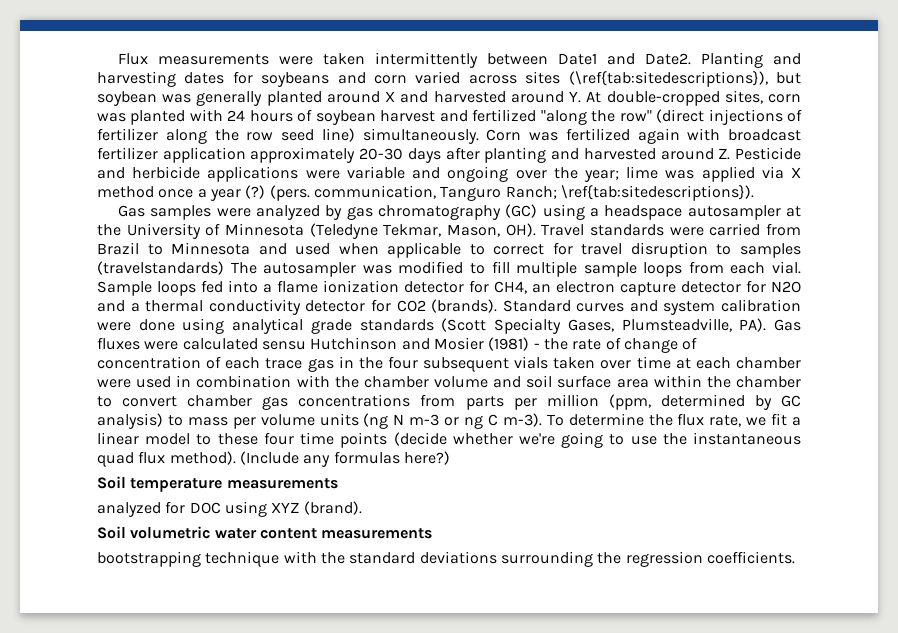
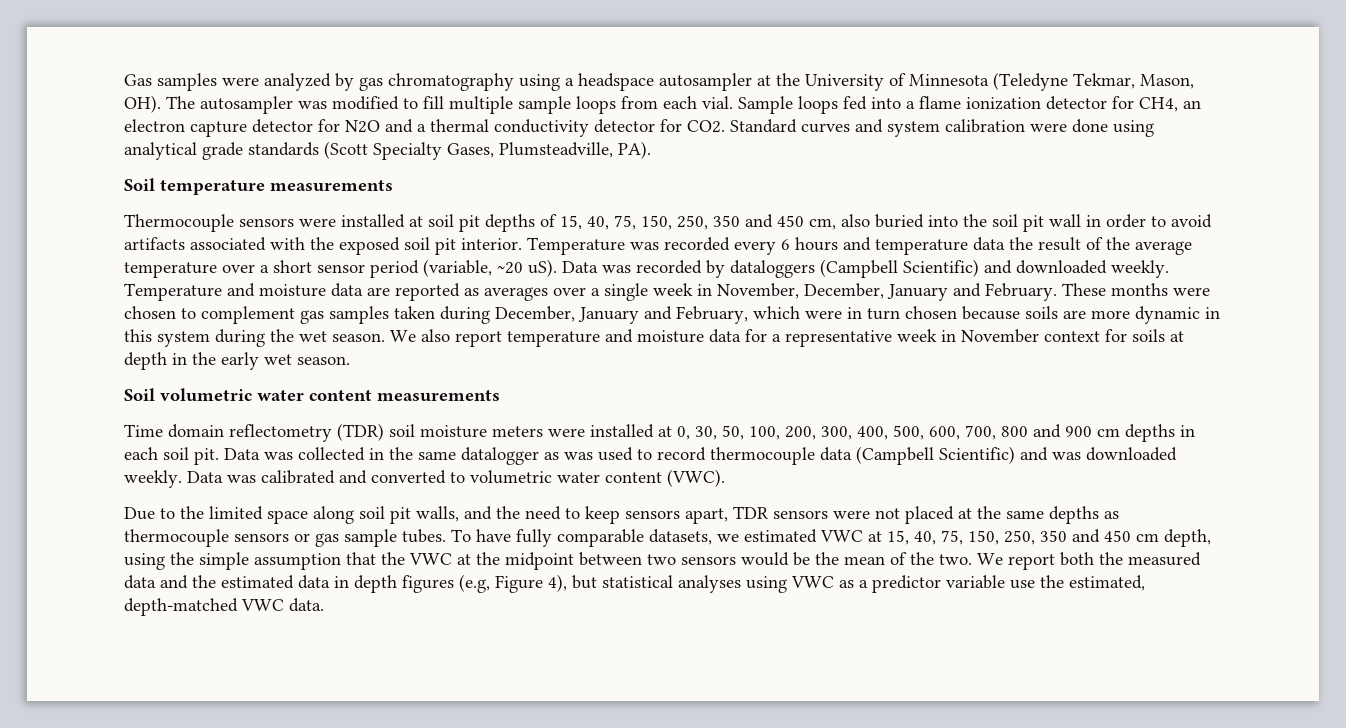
- Flux measurements were taken intermittently between Date1 and Date2. Planting and harvesting dates for soybeans and corn varied across sites (\ref{tab:sitedescriptions}), but soybean was generally planted around X and harvested around Y. At double-cropped sites, corn was planted with 24 hours of soybean harvest and fertilized "along the row" (direct injections of fertilizer along the row seed line) simultaneously. Corn was fertilized again with broadcast fertilizer application approximately 20-30 days after planting and harvested around Z. Pesticide and herbicide applications were variable and ongoing over the year; lime was applied via X method once a year (?) (pers. communication, Tanguro Ranch; \ref{tab:sitedescriptions}).
- Gas samples were analyzed by gas chromatography (GC) using a headspace autosampler at the University of Minnesota (Teledyne Tekmar, Mason, OH). Travel standards were carried from Brazil to Minnesota and used when applicable to correct for travel disruption to samples (travelstandards) The autosampler was modified to fill multiple sample loops from each vial.
+ Gas samples were analyzed by gas chromatography using a headspace autosampler at the University of Minnesota (Teledyne Tekmar, Mason, OH). The autosampler was modified to fill multiple sample loops from each vial.
- Sample loops fed into a flame ionization detector for CH4, an electron capture detector for N2O and a thermal conductivity detector for CO2 (brands). Standard curves and system calibration were done using analytical grade standards (Scott Specialty Gases, Plumsteadville, PA). Gas fluxes were calculated sensu Hutchinson and Mosier (1981) - the rate of change of concentration of each trace gas in the four subsequent vials taken over time at each chamber were used in combination with the chamber volume and soil surface area within the chamber to convert chamber gas concentrations from parts per million (ppm, determined by GC analysis) to mass per volume units (ng N m-3 or ng C m-3). To determine the flux rate, we fit a linear model to these four time points (decide whether we're going to use the instantaneous quad flux method). (Include any formulas here?)
+ Sample loops fed into a flame ionization detector for CH4, an electron capture detector for N2O and a thermal conductivity detector for CO2. Standard curves and system calibration were done using analytical grade standards (Scott Specialty Gases, Plumsteadville, PA).
  Soil temperature measurements
- analyzed for DOC using XYZ (brand).
+ Thermocouple sensors were installed at soil pit depths of 15, 40, 75, 150, 250, 350 and 450 cm, also buried into the soil pit wall in order to avoid artifacts associated with the exposed soil pit interior. Temperature was recorded every 6 hours and temperature data the result of the average temperature over a short sensor period (variable, ~20 uS). Data was recorded by dataloggers (Campbell Scientific) and downloaded weekly. Temperature and moisture data are reported as averages over a single week in November, December, January and February. These months were chosen to complement gas samples taken during December, January and February, which were in turn chosen because soils are more dynamic in this system during the wet season. We also report temperature and moisture data for a representative week in November context for soils at depth in the early wet season.
- bootstrapping technique with the standard deviations surrounding the regression coefficients.
+ Time domain reflectometry (TDR) soil moisture meters were installed at 0, 30, 50, 100, 200, 300, 400, 500, 600, 700, 800 and 900 cm depths in each soil pit. Data was collected in the same datalogger as was used to record thermocouple data (Campbell Scientific) and was downloaded weekly. Data was calibrated and converted to volumetric water content (VWC).
+ Due to the limited space along soil pit walls, and the need to keep sensors apart, TDR sensors were not placed at the same depths as thermocouple sensors or gas sample tubes. To have fully comparable datasets, we estimated VWC at 15, 40, 75, 150, 250, 350 and 450 cm depth, using the simple assumption that the VWC at the midpoint between two sensors would be the mean of the two. We report both the measured data and the estimated data in depth figures (e.g, Figure 4), but statistical analyses using VWC as a predictor variable use the estimated, depth-matched VWC data.

